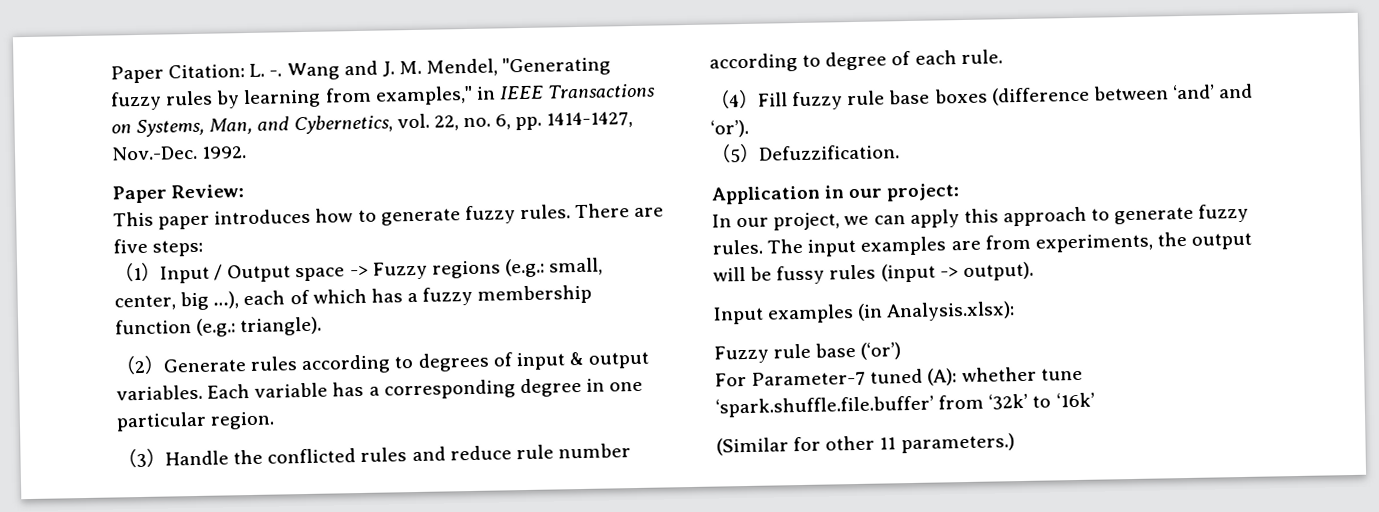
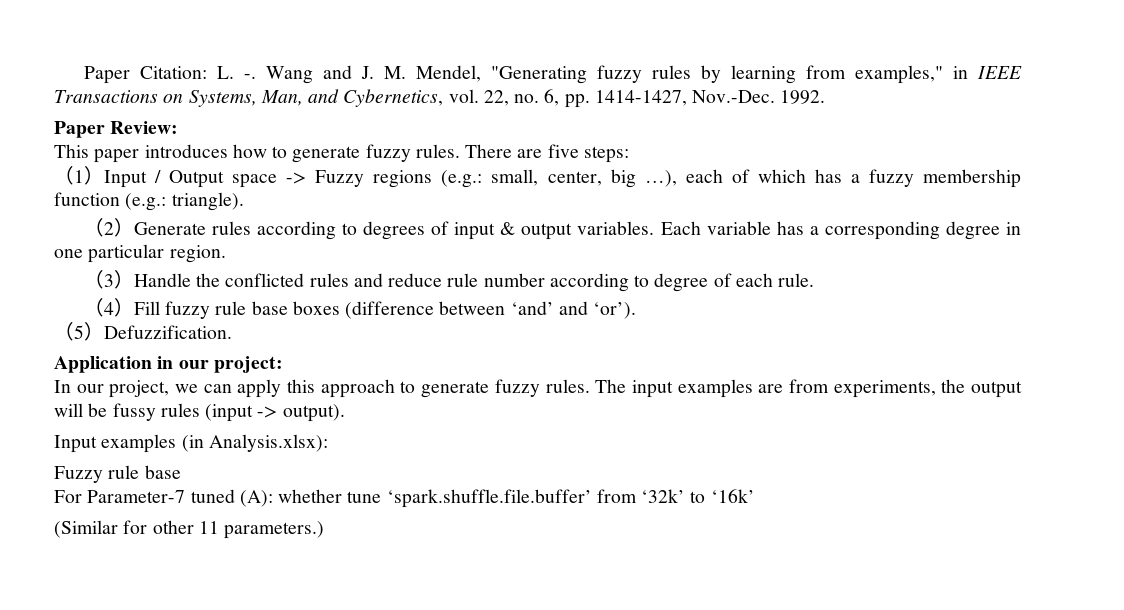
- Fuzzy rule base (‘or’)
+ Fuzzy rule base

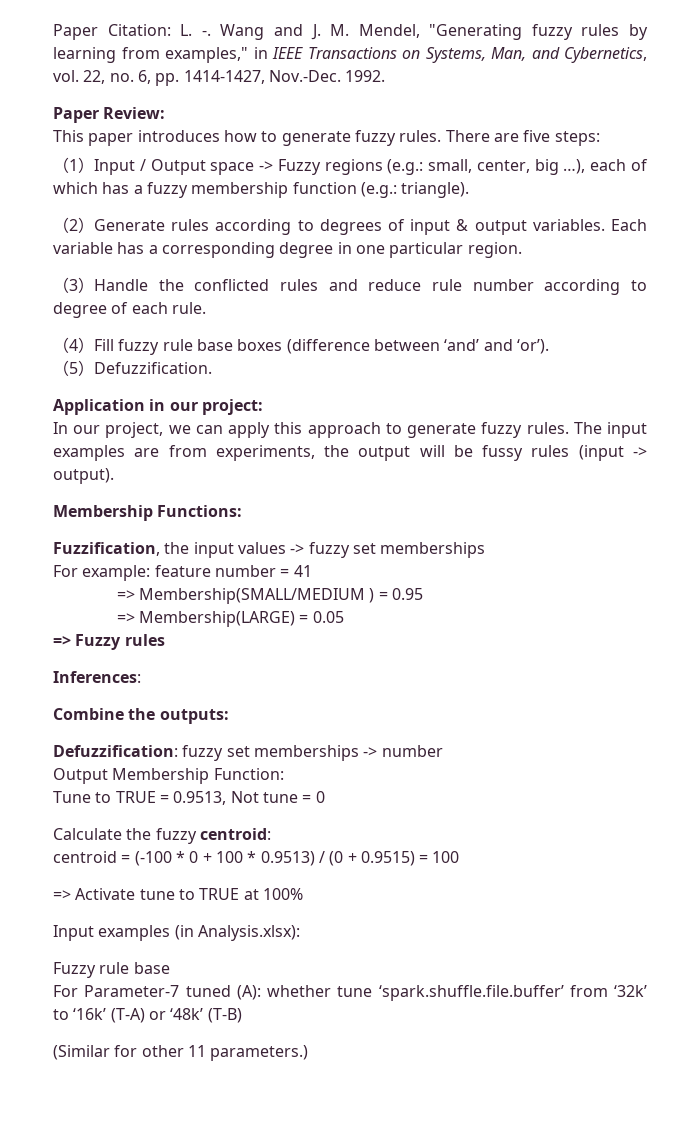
+ Membership Functions:
+ Fuzzification, the input values -> fuzzy set memberships
+ For example: feature number = 41
+ => Membership(SMALL/MEDIUM ) = 0.95
+ => Membership(LARGE) = 0.05
+ => Fuzzy rules
+ Inferences:
+ Combine the outputs:
+ Defuzzification: fuzzy set memberships -> number
+ Output Membership Function:
+ Tune to TRUE = 0.9513, Not tune = 0
+ Calculate the fuzzy centroid:
+ centroid = (-100 * 0 + 100 * 0.9513) / (0 + 0.9515) = 100
+ => Activate tune to TRUE at 100%
- For Parameter-7 tuned (A): whether tune ‘spark.shuffle.file.buffer’ from ‘32k’ to ‘16k’
+ For Parameter-7 tuned (A): whether tune ‘spark.shuffle.file.buffer’ from ‘32k’ to ‘16k’ (T-A) or ‘48k’ (T-B)

